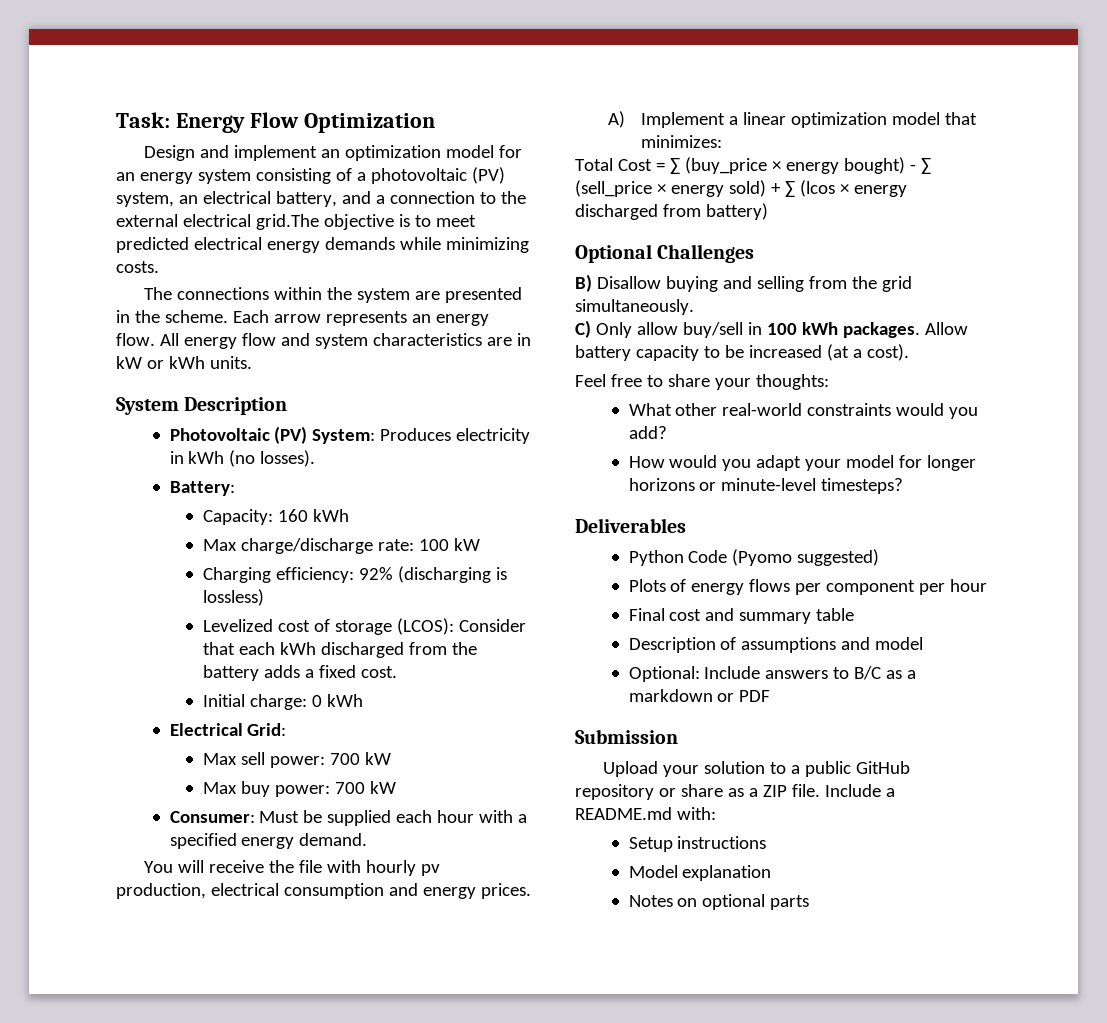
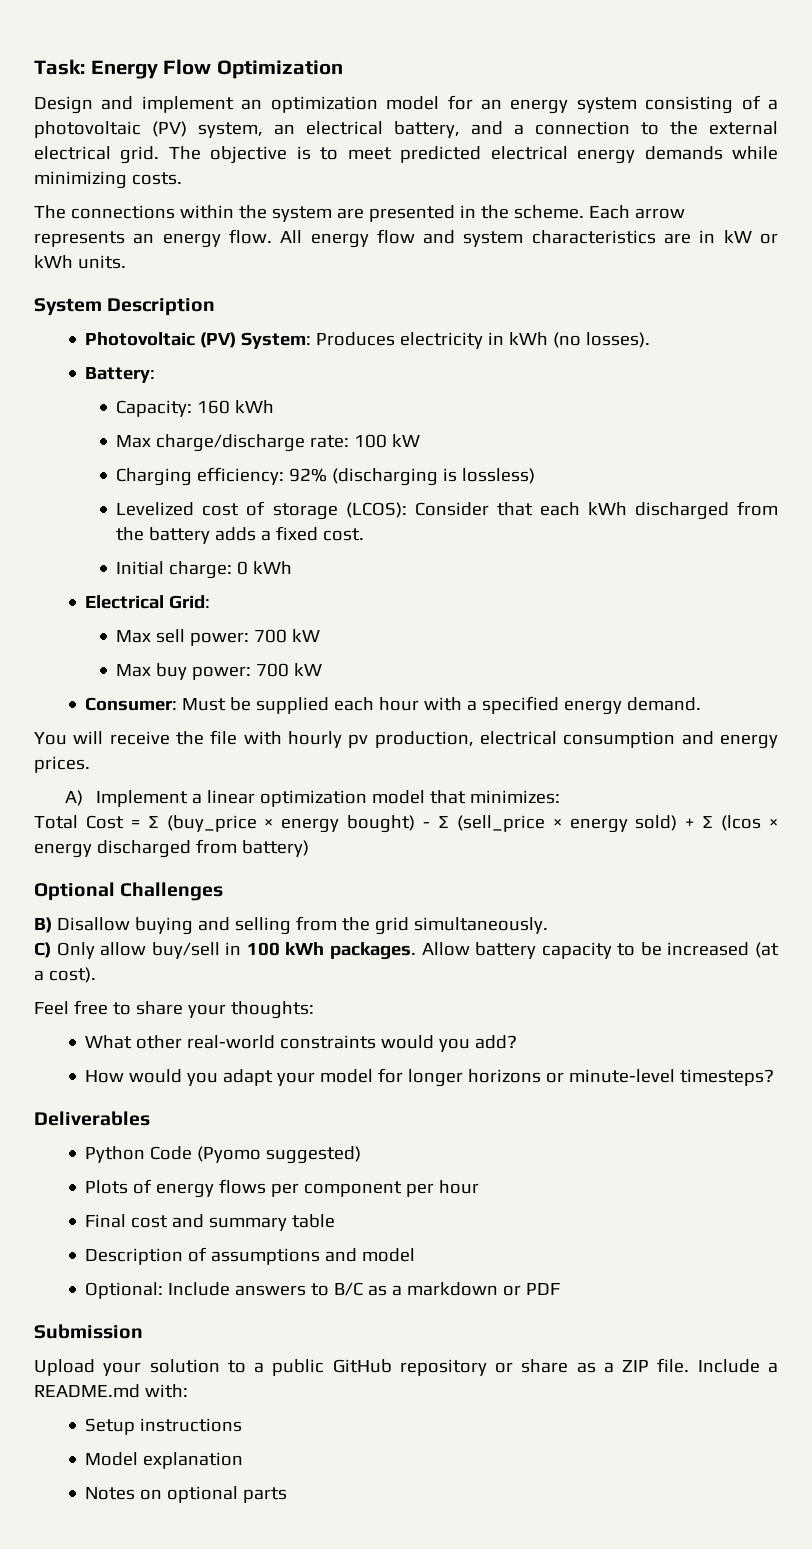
- Design and implement an optimization model for an energy system consisting of a photovoltaic (PV) system, an electrical battery, and a connection to the external electrical grid.The objective is to meet predicted electrical energy demands while minimizing costs.
+ Design and implement an optimization model for an energy system consisting of a photovoltaic (PV) system, an electrical battery, and a connection to the external electrical grid. The objective is to meet predicted electrical energy demands while minimizing costs.

